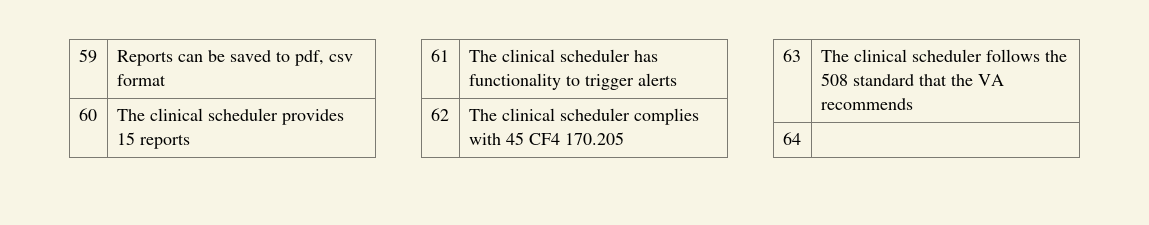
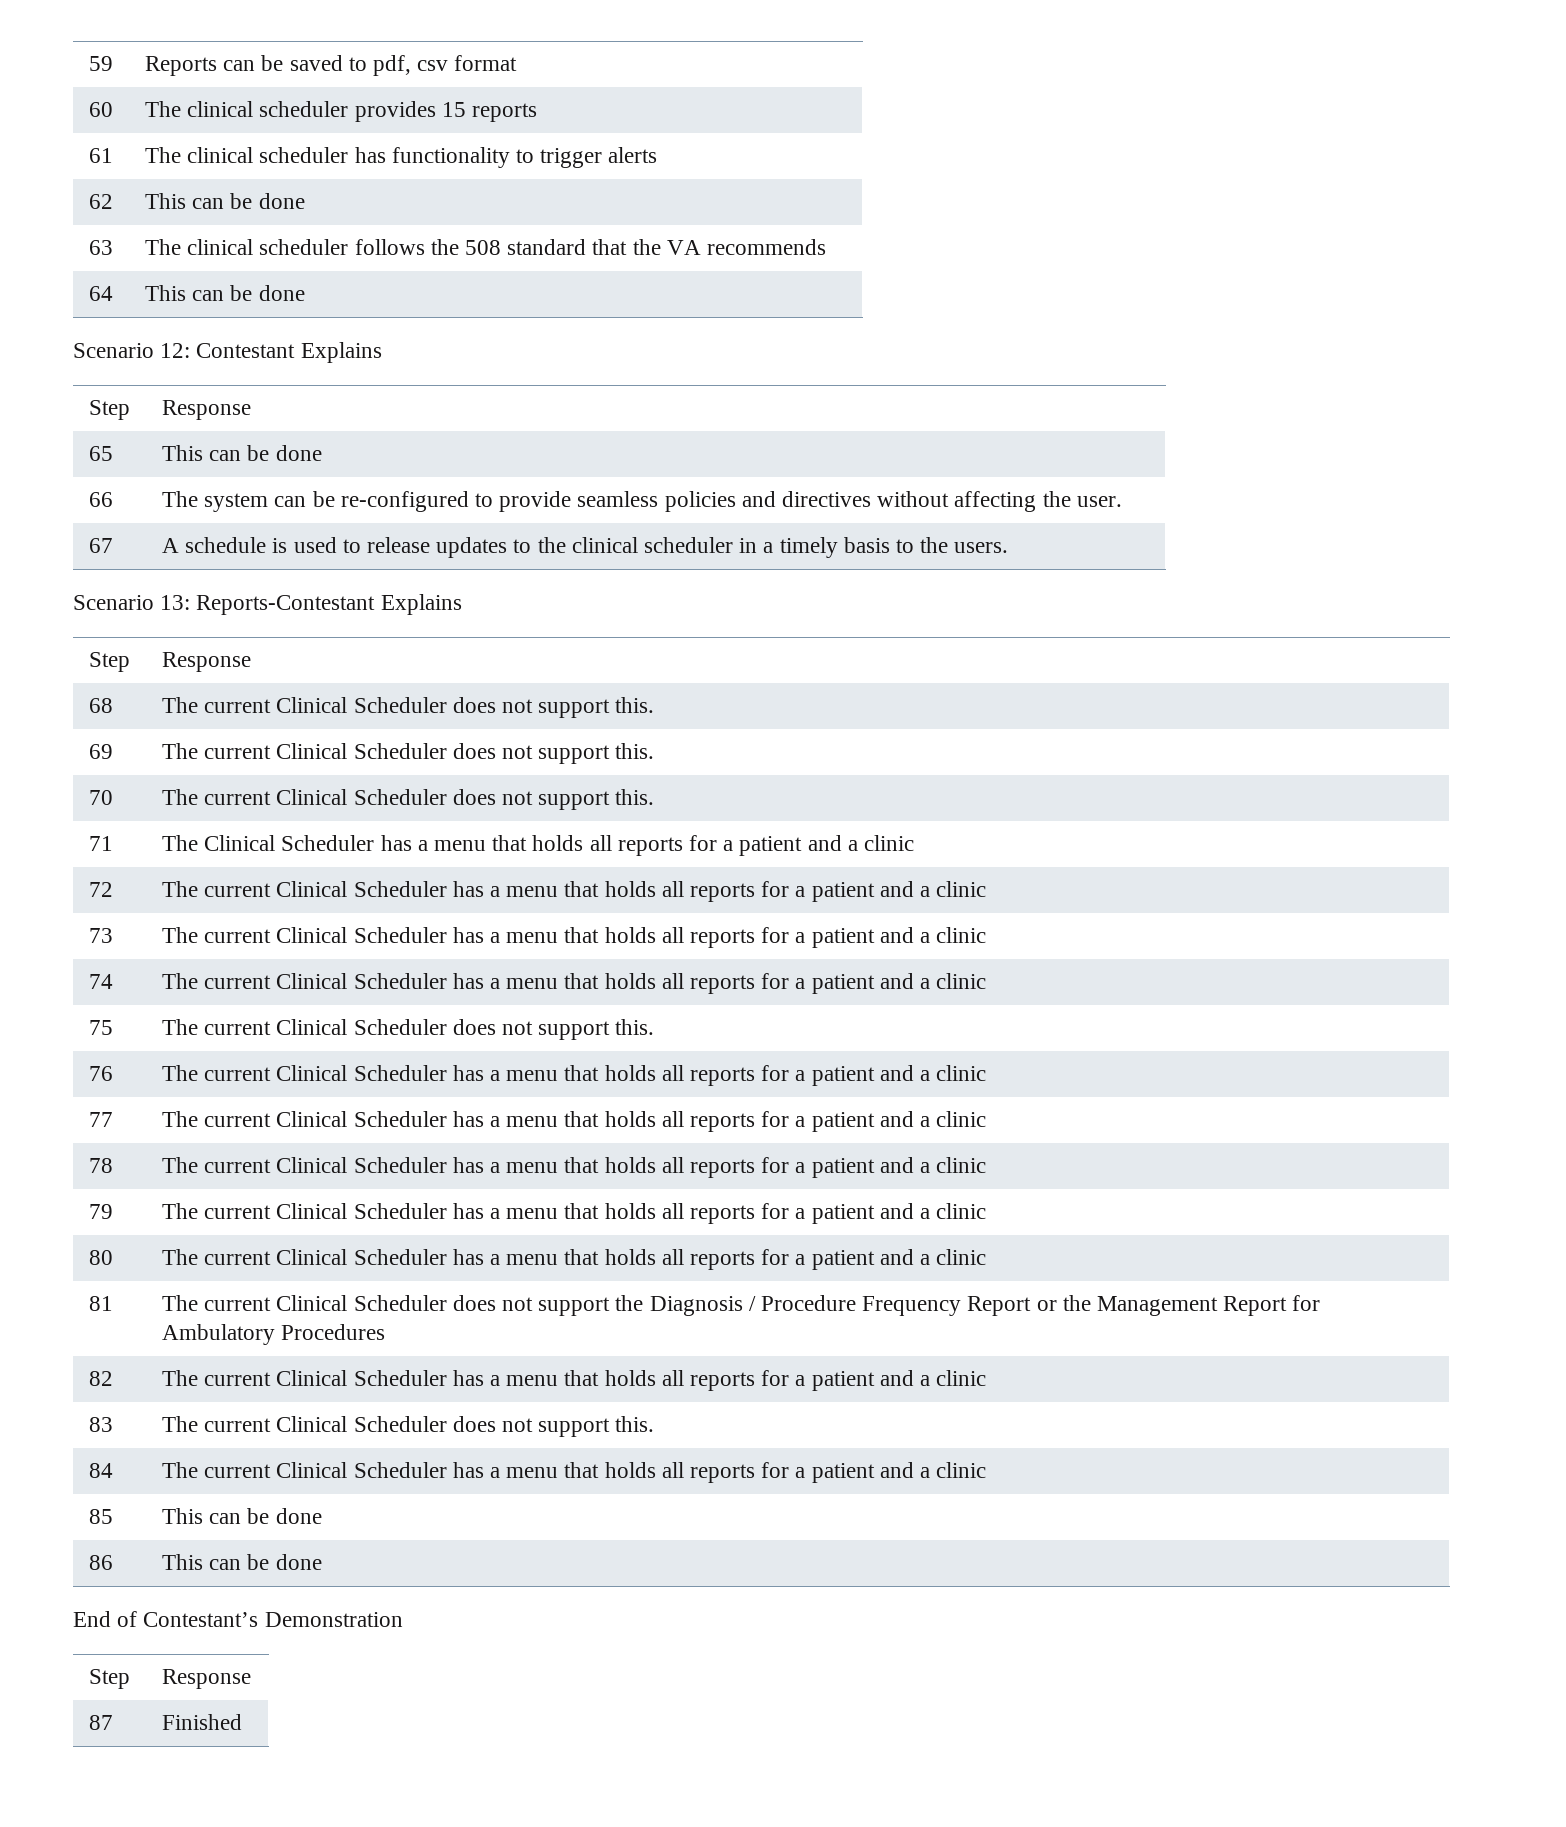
- 62 | The clinical scheduler complies with 45 CF4 170.205
+ 62 | This can be done
- 64 |
+ 64 | This can be done
+ Scenario 12: Contestant Explains
+ Step | Response
+ 65 | This can be done
+ 66 | The system can be re-configured to provide seamless policies and directives without affecting the user.
+ 67 | A schedule is used to release updates to the clinical scheduler in a timely basis to the users.
+ Scenario 13: Reports-Contestant Explains
+ Step | Response
+ 68 | The current Clinical Scheduler does not support this.
+ 69 | The current Clinical Scheduler does not support this.
+ 70 | The current Clinical Scheduler does not support this.
+ 71 | The Clinical Scheduler has a menu that holds all reports for a patient and a clinic
+ 72 | The current Clinical Scheduler has a menu that holds all reports for a patient and a clinic
+ 73 | The current Clinical Scheduler has a menu that holds all reports for a patient and a clinic
+ 74 | The current Clinical Scheduler has a menu that holds all reports for a patient and a clinic
+ 75 | The current Clinical Scheduler does not support this.
+ 76 | The current Clinical Scheduler has a menu that holds all reports for a patient and a clinic
+ 77 | The current Clinical Scheduler has a menu that holds all reports for a patient and a clinic
+ 78 | The current Clinical Scheduler has a menu that holds all reports for a patient and a clinic
+ 79 | The current Clinical Scheduler has a menu that holds all reports for a patient and a clinic
+ 80 | The current Clinical Scheduler has a menu that holds all reports for a patient and a clinic
+ 81 | The current Clinical Scheduler does not support the Diagnosis / Procedure Frequency Report or the Management Report for Ambulatory Procedures
+ 82 | The current Clinical Scheduler has a menu that holds all reports for a patient and a clinic
+ 83 | The current Clinical Scheduler does not support this.
+ 84 | The current Clinical Scheduler has a menu that holds all reports for a patient and a clinic
+ 85 | This can be done
+ 86 | This can be done
+ End of Contestant’s Demonstration
+ Step | Response
+ 87 | Finished

